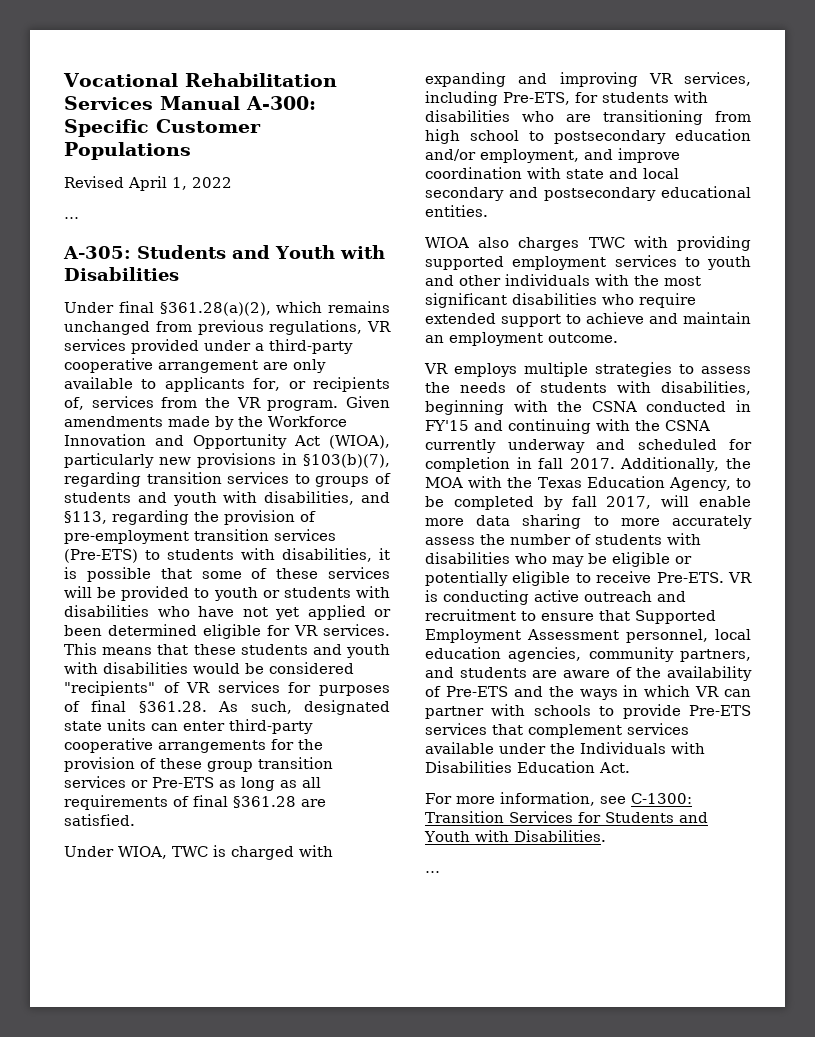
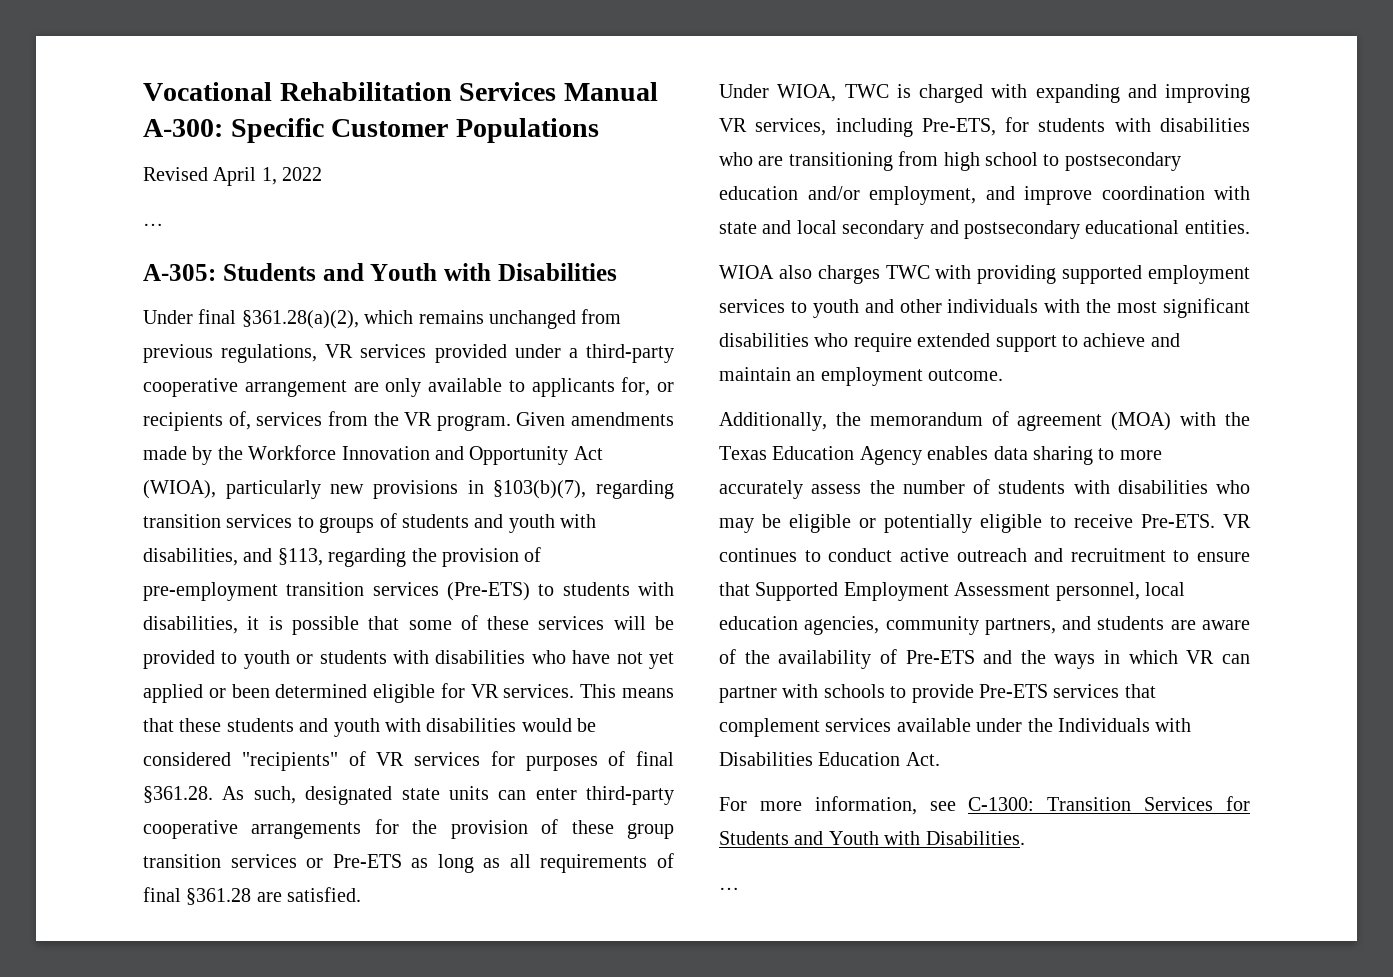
- VR employs multiple strategies to assess the needs of students with disabilities, beginning with the CSNA conducted in FY'15 and continuing with the CSNA currently underway and scheduled for completion in fall 2017. Additionally, the MOA with the Texas Education Agency, to be completed by fall 2017, will enable more data sharing to more accurately assess the number of students with disabilities who may be eligible or potentially eligible to receive Pre-ETS.
+ Additionally, the memorandum of agreement (MOA) with the Texas Education Agency enables data sharing to more accurately assess the number of students with disabilities who may be eligible or potentially eligible to receive Pre-ETS.
- VR is conducting active outreach and recruitment to ensure that Supported Employment Assessment personnel, local education agencies, community partners, and students are aware of the availability of Pre-ETS and the ways in which VR can partner with schools to provide Pre-ETS services that complement services available under the Individuals with Disabilities Education Act.
+ VR continues to conduct active outreach and recruitment to ensure that Supported Employment Assessment personnel, local education agencies, community partners, and students are aware of the availability of Pre-ETS and the ways in which VR can partner with schools to provide Pre-ETS services that complement services available under the Individuals with Disabilities Education Act.

